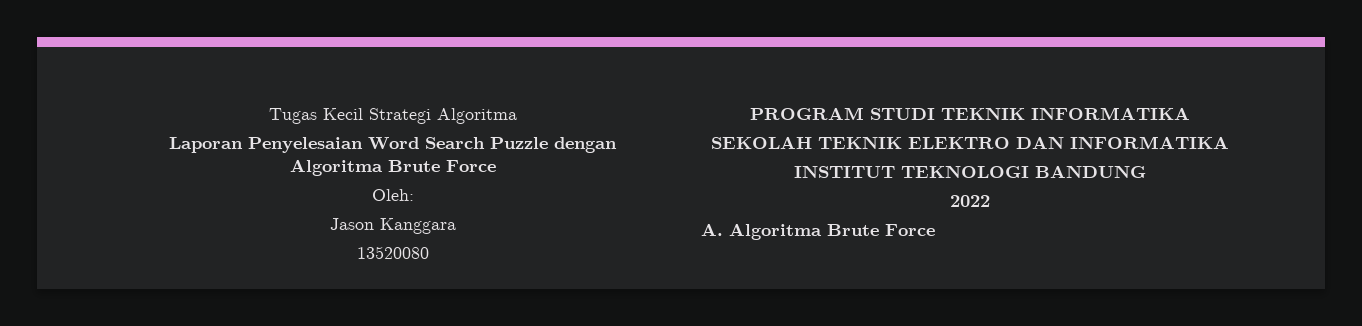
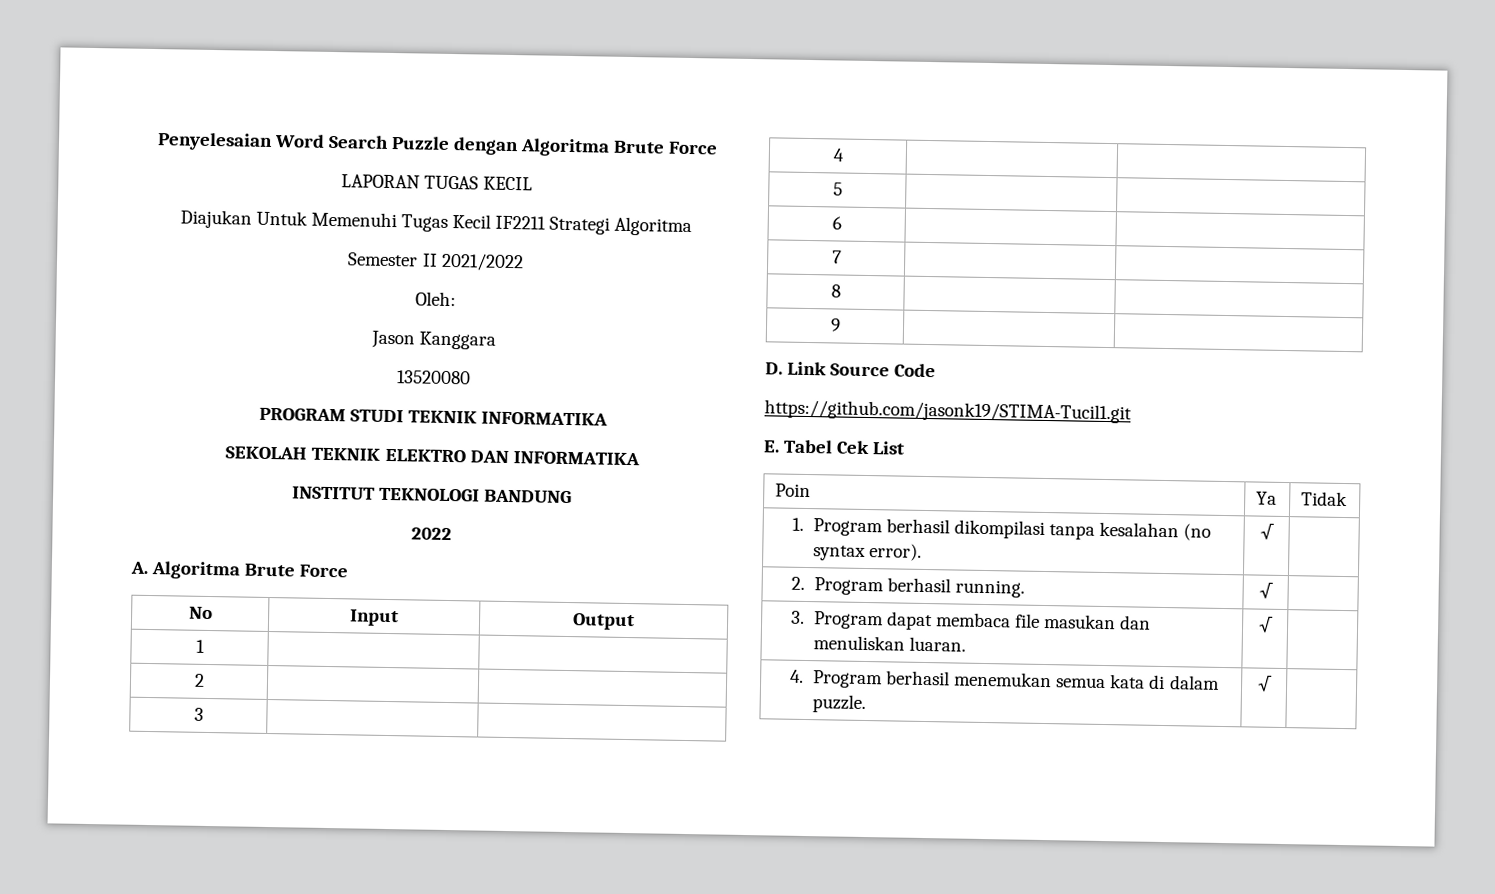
- Tugas Kecil Strategi Algoritma
- Laporan Penyelesaian Word Search Puzzle dengan Algoritma Brute Force
+ Penyelesaian Word Search Puzzle dengan Algoritma Brute Force
+ LAPORAN TUGAS KECIL
+ Diajukan Untuk Memenuhi Tugas Kecil IF2211 Strategi Algoritma
+ Semester II 2021/2022
+ No | Input | Output
+ 1 | |
+ 2 | |
+ 3 | |
+ 4 | |
+ 5 | |
+ 6 | |
+ 7 | |
+ 8 | |
+ 9 | |
+ D. Link Source Code
+ https://github.com/jasonk19/STIMA-Tucil1.git
+ E. Tabel Cek List
+ Poin | Ya | Tidak
+ 1. Program berhasil dikompilasi tanpa kesalahan (no syntax error). | √ |
+ 2. Program berhasil running. | √ |
+ 3. Program dapat membaca file masukan dan menuliskan luaran. | √ |
+ 4. Program berhasil menemukan semua kata di dalam puzzle. | √ |

